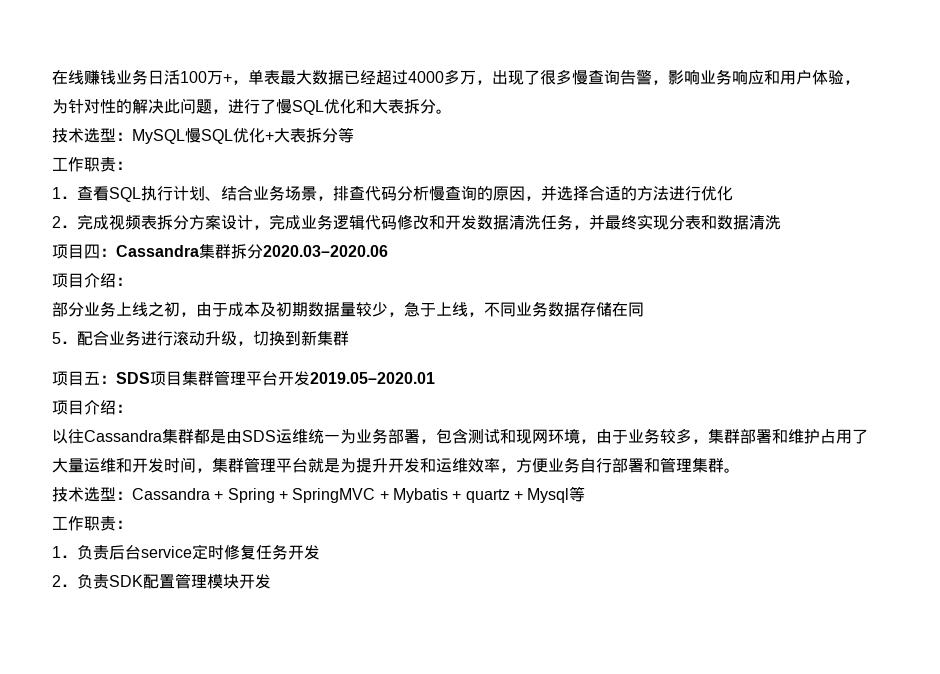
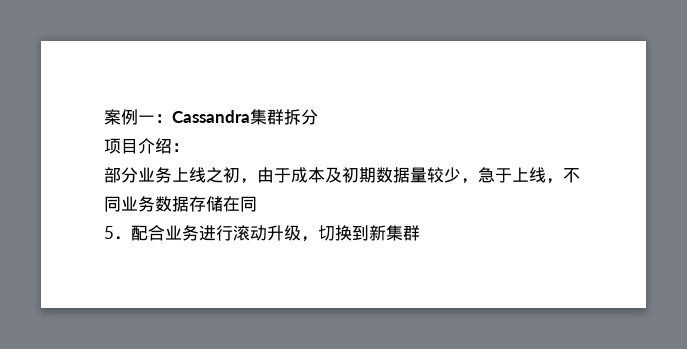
- 在线赚钱业务日活100万+，单表最大数据已经超过4000多万，出现了很多慢查询告警，影响业务响应和用户体验，为针对性的解决此问题，进行了慢SQL优化和大表拆分。
- 技术选型：MySQL慢SQL优化+大表拆分等
- 工作职责：
- 1．查看SQL执行计划、结合业务场景，排查代码分析慢查询的原因，并选择合适的方法进行优化
- 2．完成视频表拆分方案设计，完成业务逻辑代码修改和开发数据清洗任务，并最终实现分表和数据清洗
- 项目四：Cassandra集群拆分2020.03–2020.06
+ 案例一：Cassandra集群拆分
- 项目五：SDS项目集群管理平台开发2019.05–2020.01
- 项目介绍：
- 以往Cassandra集群都是由SDS运维统一为业务部署，包含测试和现网环境，由于业务较多，集群部署和维护占用了大量运维和开发时间，集群管理平台就是为提升开发和运维效率，方便业务自行部署和管理集群。
- 技术选型：Cassandra + Spring + SpringMVC + Mybatis + quartz + Mysql等
- 工作职责：
- 1．负责后台service定时修复任务开发
- 2．负责SDK配置管理模块开发

